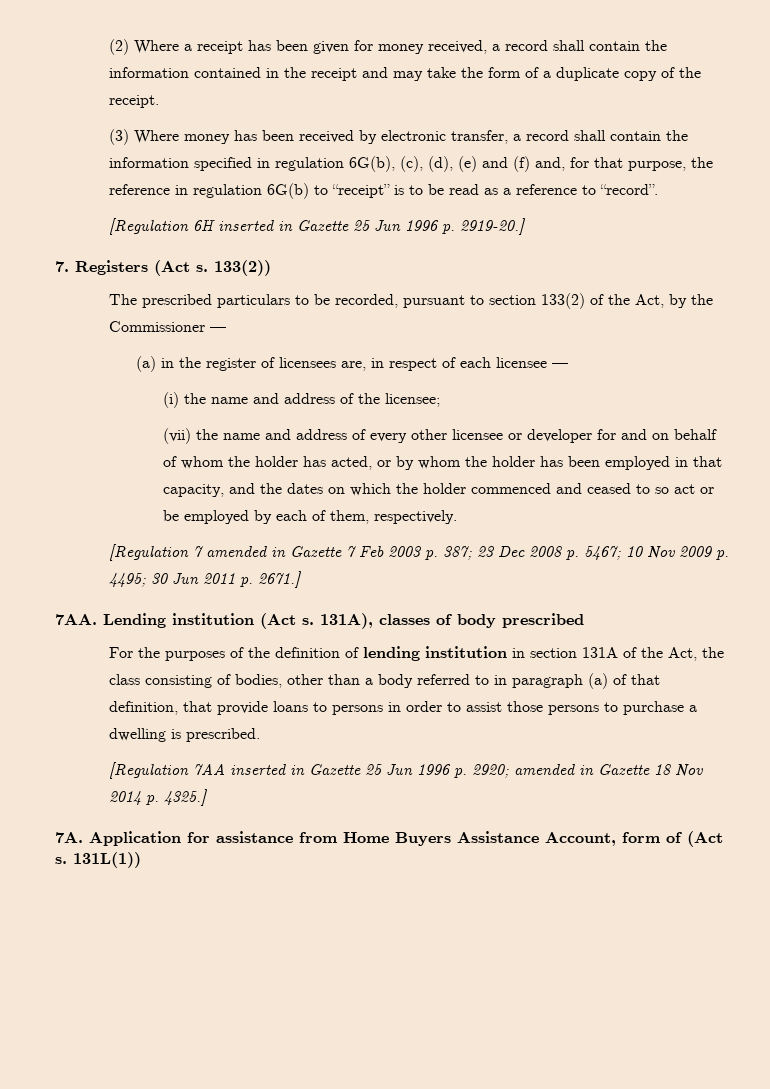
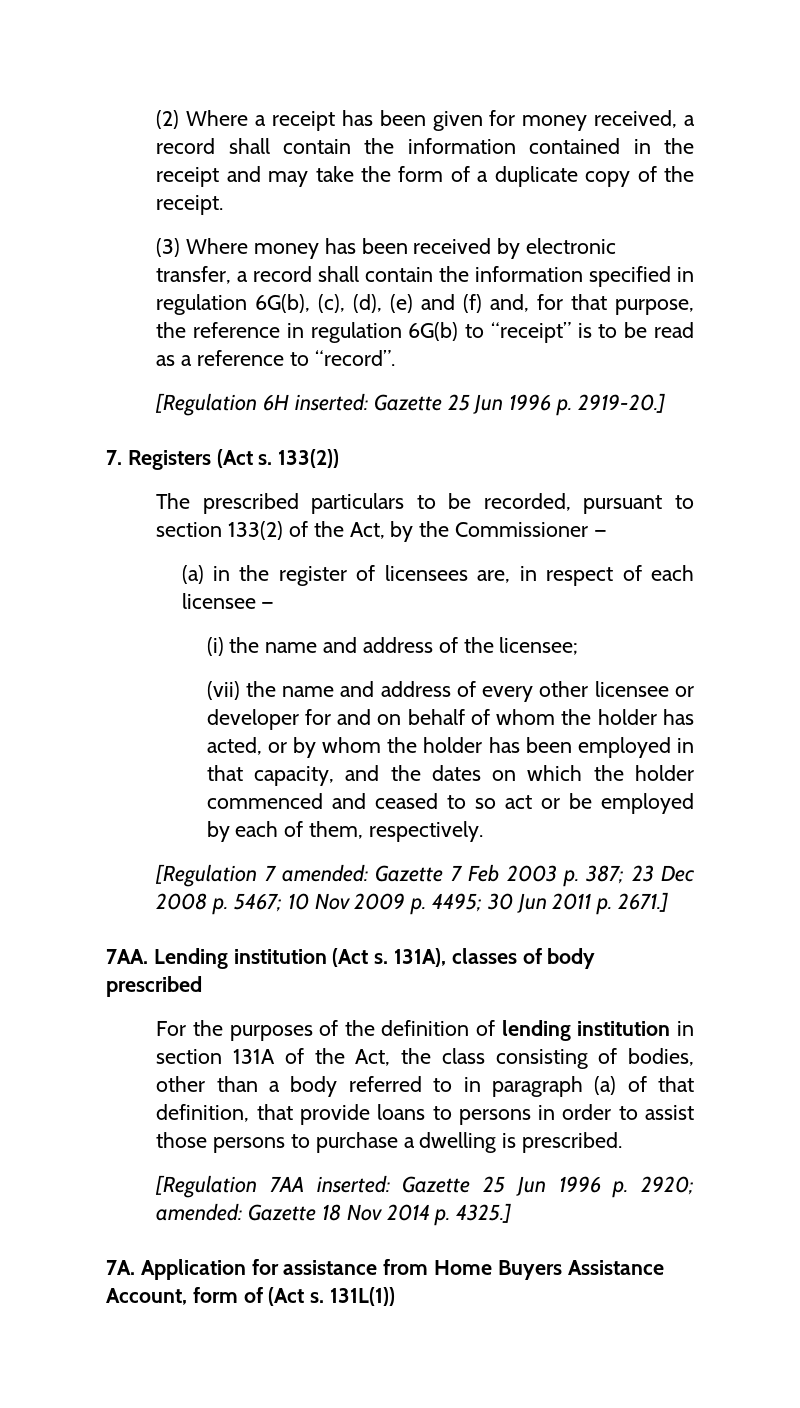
- [Regulation 6H inserted in Gazette 25 Jun 1996 p. 2919-20.]
+ [Regulation 6H inserted: Gazette 25 Jun 1996 p. 2919-20.]
- [Regulation 7 amended in Gazette 7 Feb 2003 p. 387; 23 Dec 2008 p. 5467; 10 Nov 2009 p. 4495; 30 Jun 2011 p. 2671.]
+ [Regulation 7 amended: Gazette 7 Feb 2003 p. 387; 23 Dec 2008 p. 5467; 10 Nov 2009 p. 4495; 30 Jun 2011 p. 2671.]
- [Regulation 7AA inserted in Gazette 25 Jun 1996 p. 2920; amended in Gazette 18 Nov 2014 p. 4325.]
+ [Regulation 7AA inserted: Gazette 25 Jun 1996 p. 2920; amended: Gazette 18 Nov 2014 p. 4325.]

